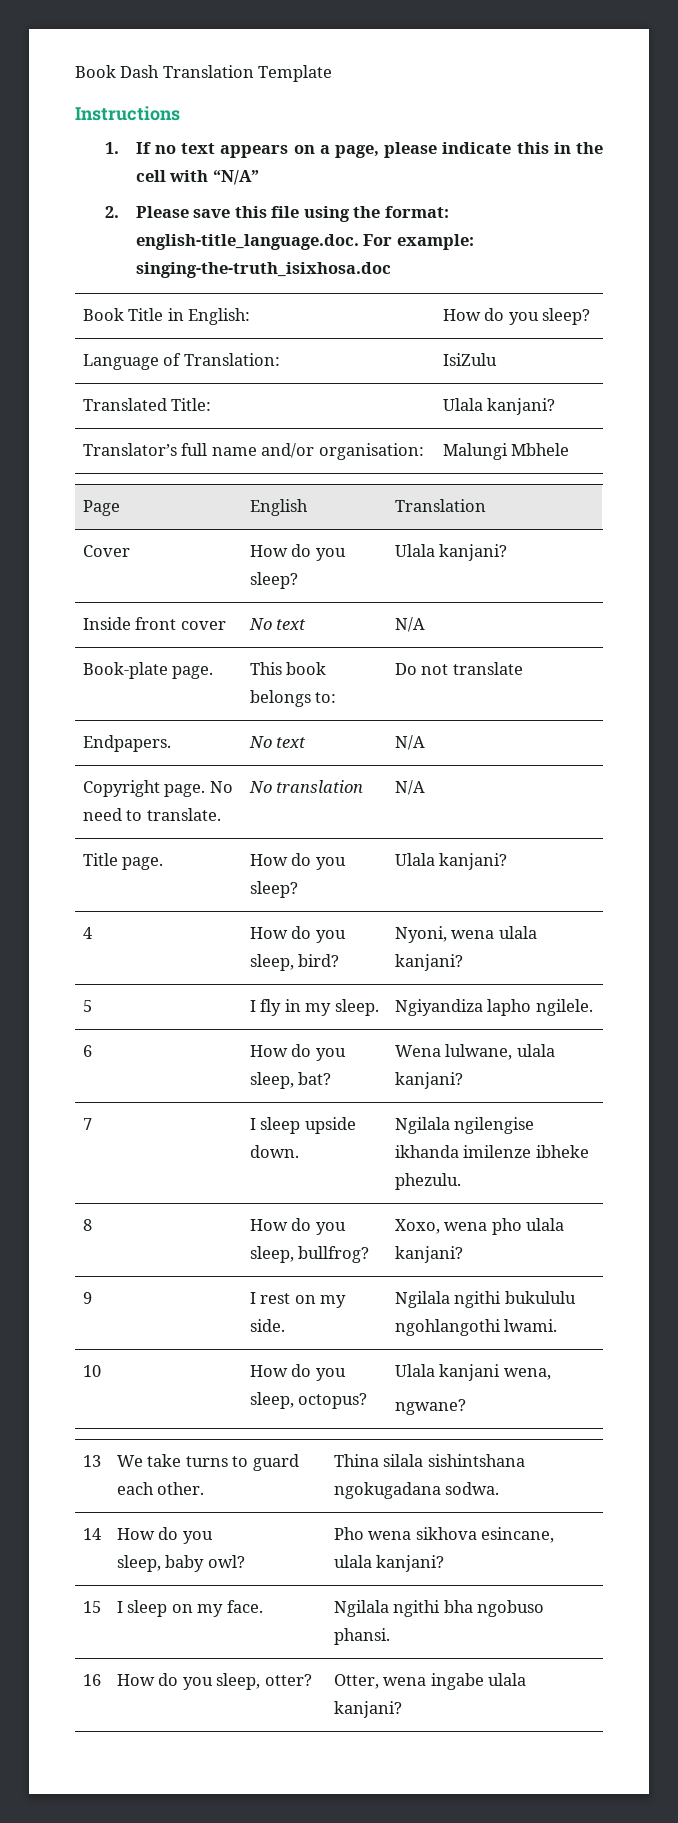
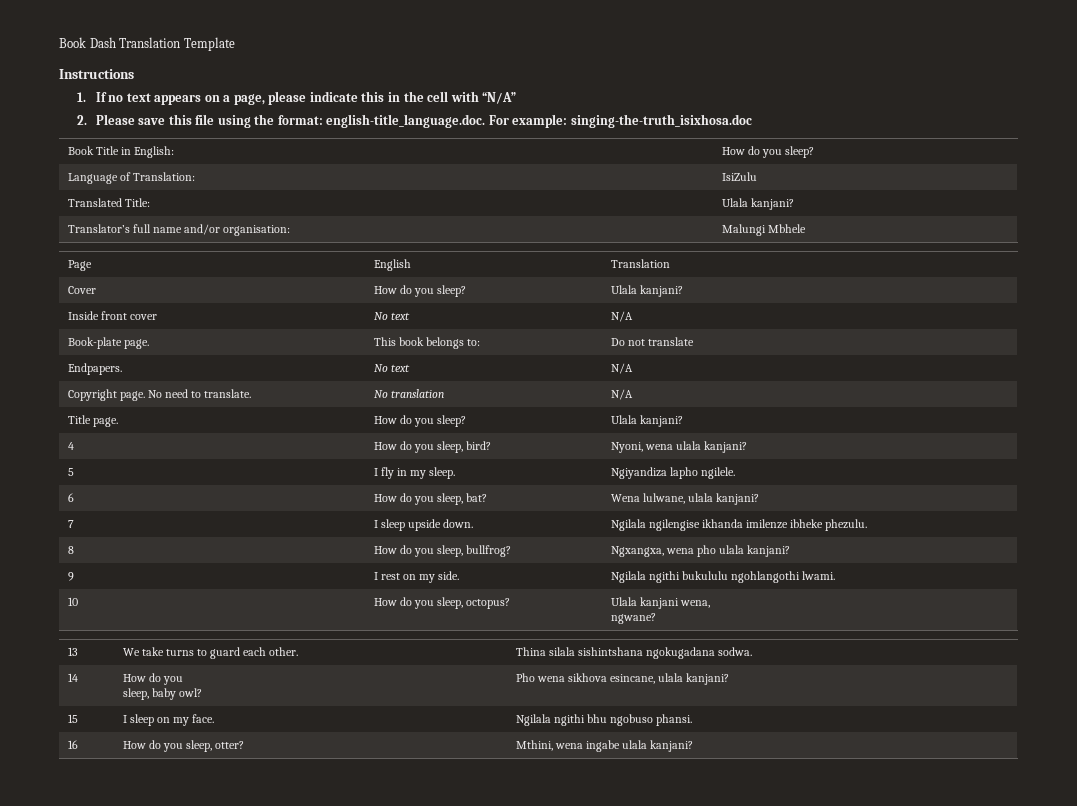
- 8 | How do you sleep, bullfrog? | Xoxo, wena pho ulala kanjani?
+ 8 | How do you sleep, bullfrog? | Ngxangxa, wena pho ulala kanjani?
- 15 | I sleep on my face. | Ngilala ngithi bha ngobuso phansi.
+ 15 | I sleep on my face. | Ngilala ngithi bhu ngobuso phansi.
- 16 | How do you sleep, otter? | Otter, wena ingabe ulala kanjani?
+ 16 | How do you sleep, otter? | Mthini, wena ingabe ulala kanjani?

